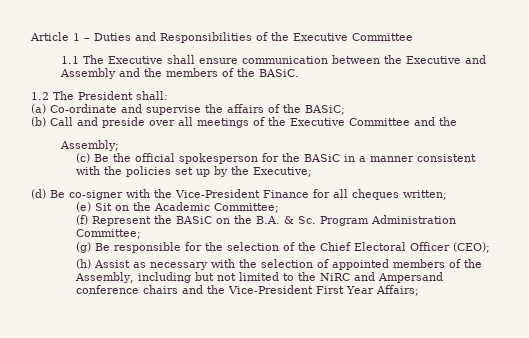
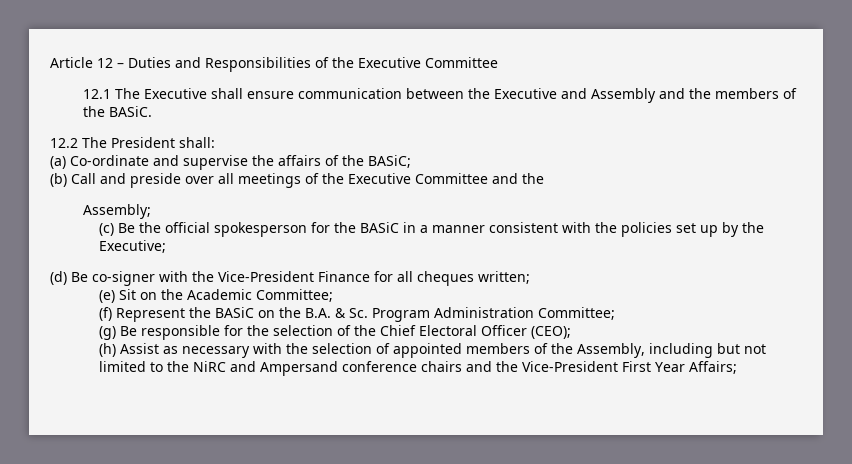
- Article 1 – Duties and Responsibilities of the Executive Committee
+ Article 12 – Duties and Responsibilities of the Executive Committee
- 1.1 The Executive shall ensure communication between the Executive and Assembly and the members of the BASiC.
+ 12.1 The Executive shall ensure communication between the Executive and Assembly and the members of the BASiC.
- 1.2 The President shall:
+ 12.2 The President shall:

